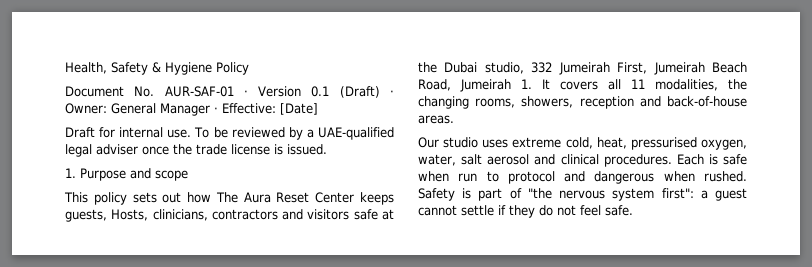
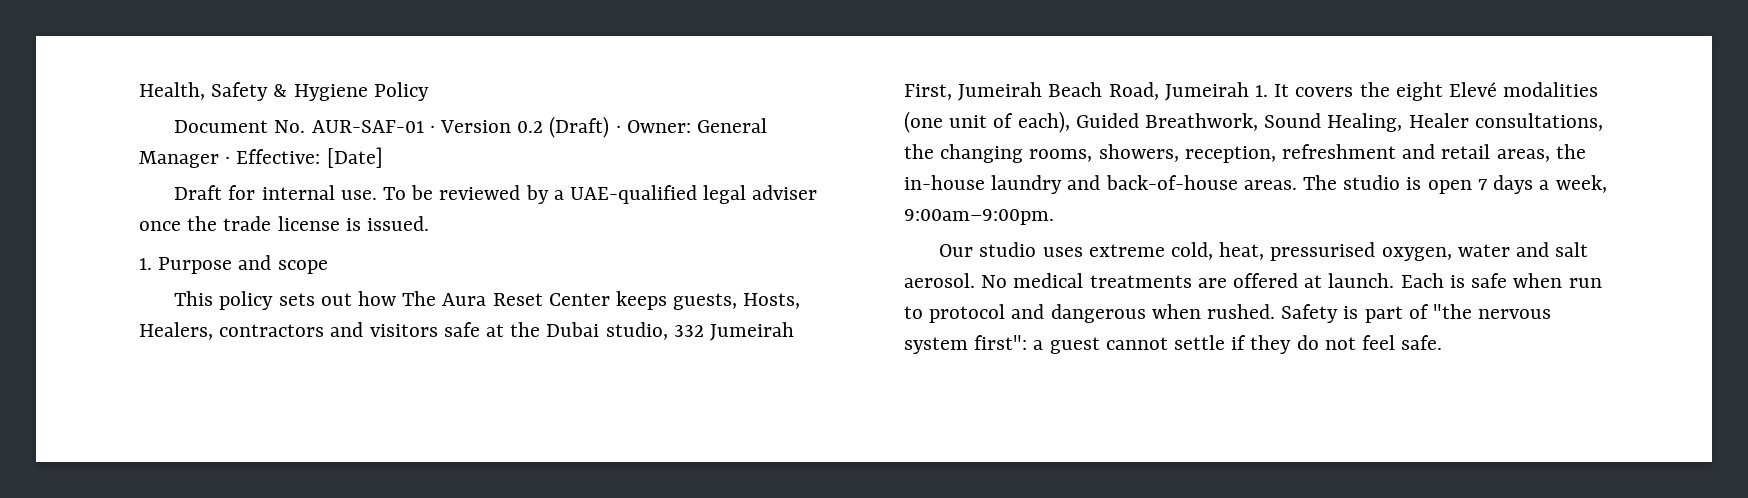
- Document No. AUR-SAF-01 · Version 0.1 (Draft) · Owner: General Manager · Effective: [Date]
+ Document No. AUR-SAF-01 · Version 0.2 (Draft) · Owner: General Manager · Effective: [Date]
- This policy sets out how The Aura Reset Center keeps guests, Hosts, clinicians, contractors and visitors safe at the Dubai studio, 332 Jumeirah First, Jumeirah Beach Road, Jumeirah 1. It covers all 11 modalities, the changing rooms, showers, reception and back-of-house areas.
+ This policy sets out how The Aura Reset Center keeps guests, Hosts, Healers, contractors and visitors safe at the Dubai studio, 332 Jumeirah First, Jumeirah Beach Road, Jumeirah 1. It covers the eight Elevé modalities (one unit of each), Guided Breathwork, Sound Healing, Healer consultations, the changing rooms, showers, reception, refreshment and retail areas, the in-house laundry and back-of-house areas. The studio is open 7 days a week, 9:00am–9:00pm.
- Our studio uses extreme cold, heat, pressurised oxygen, water, salt aerosol and clinical procedures.
+ Our studio uses extreme cold, heat, pressurised oxygen, water and salt aerosol. No medical treatments are offered at launch.

